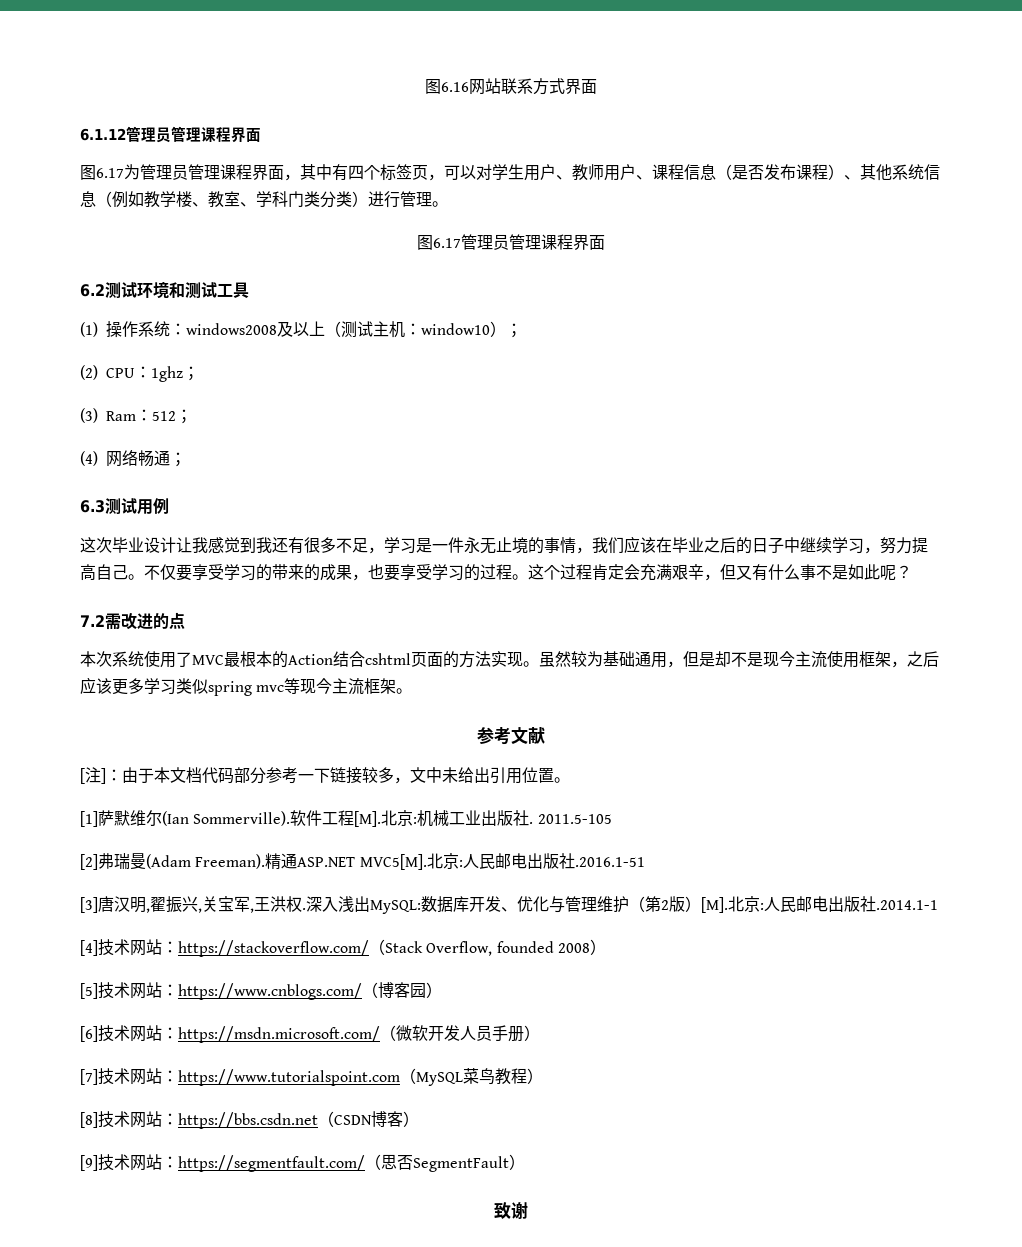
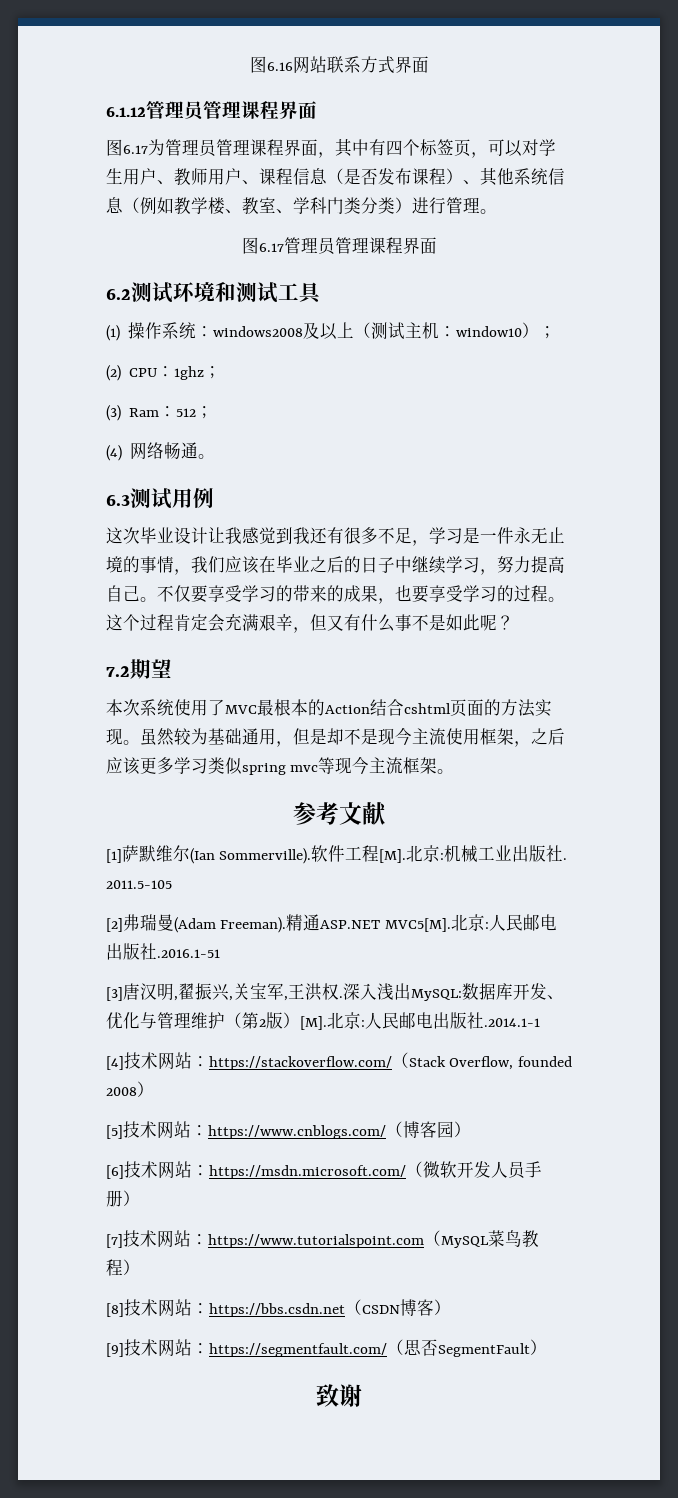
- (4)网络畅通；
+ (4)网络畅通。
- 7.2需改进的点
+ 7.2期望
- [注]：由于本文档代码部分参考一下链接较多，文中未给出引用位置。

